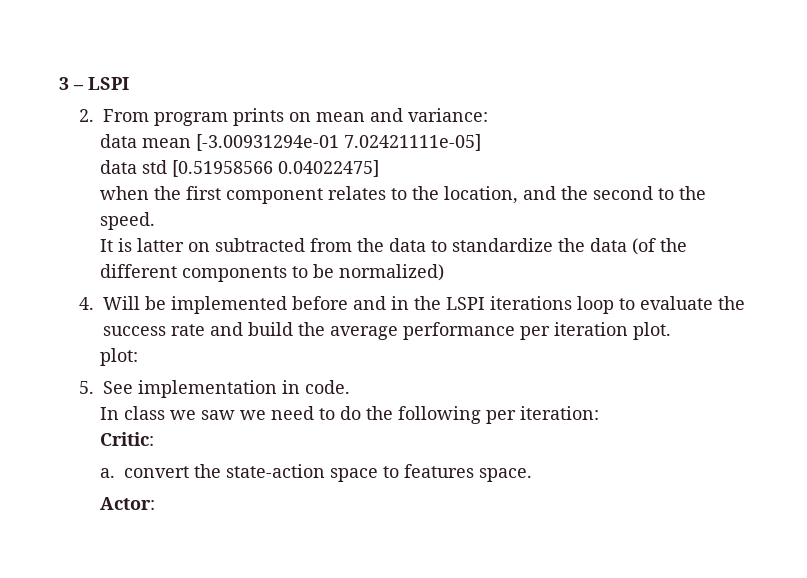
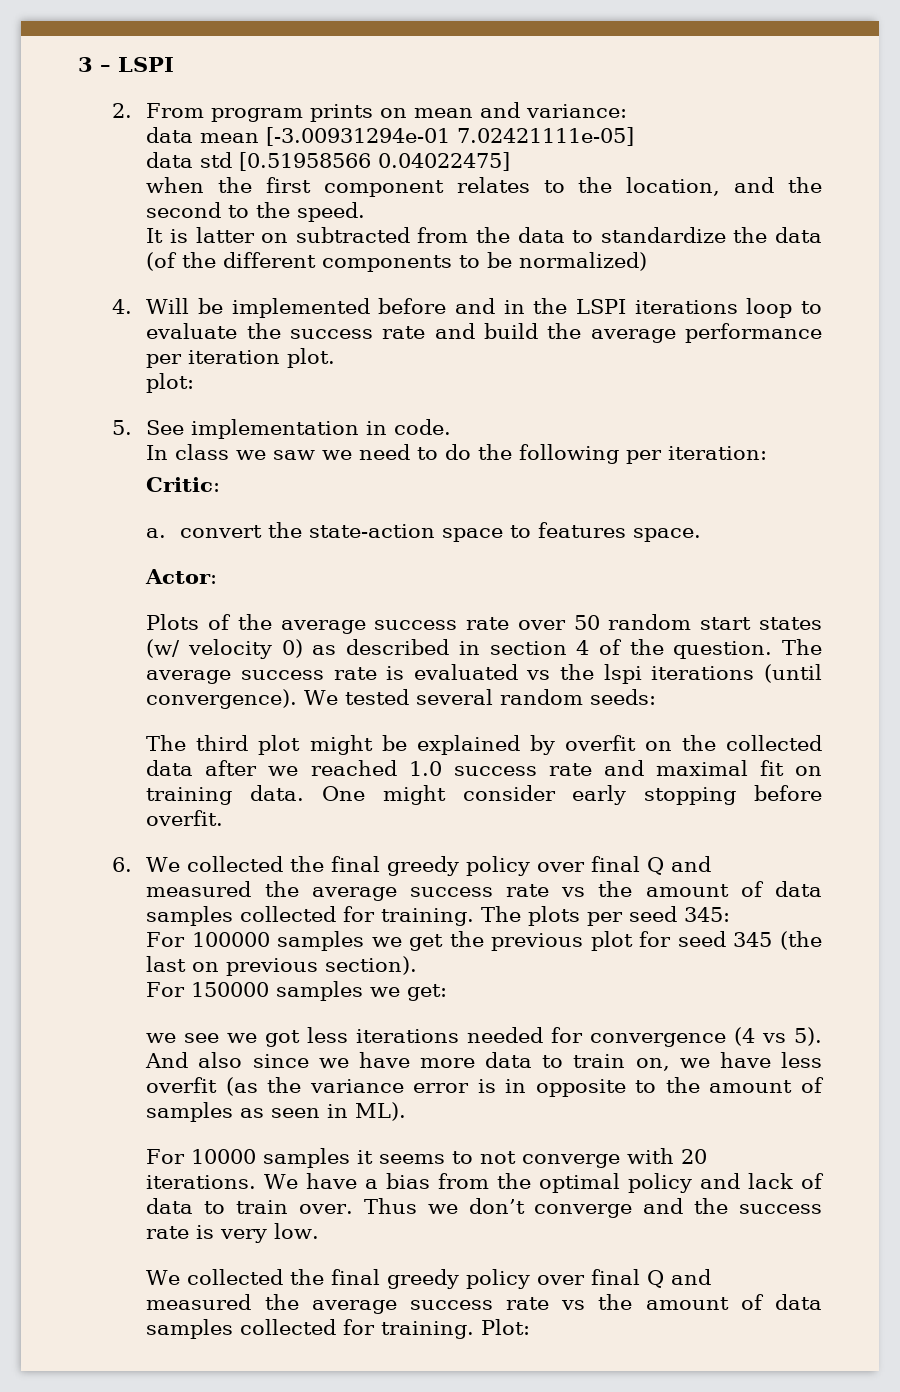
+ Plots of the average success rate over 50 random start states (w/ velocity 0) as described in section 4 of the question. The average success rate is evaluated vs the lspi iterations (until convergence). We tested several random seeds:
+ The third plot might be explained by overfit on the collected data after we reached 1.0 success rate and maximal fit on training data. One might consider early stopping before overfit.
+ 6. We collected the final greedy policy over final Q and measured the average success rate vs the amount of data samples collected for training. The plots per seed 345:
+ For 100000 samples we get the previous plot for seed 345 (the last on previous section).
+ For 150000 samples we get:
+ we see we got less iterations needed for convergence (4 vs 5). And also since we have more data to train on, we have less overfit (as the variance error is in opposite to the amount of samples as seen in ML).
+ For 10000 samples it seems to not converge with 20 iterations. We have a bias from the optimal policy and lack of data to train over. Thus we don’t converge and the success rate is very low.
+ We collected the final greedy policy over final Q and measured the average success rate vs the amount of data samples collected for training. Plot:

